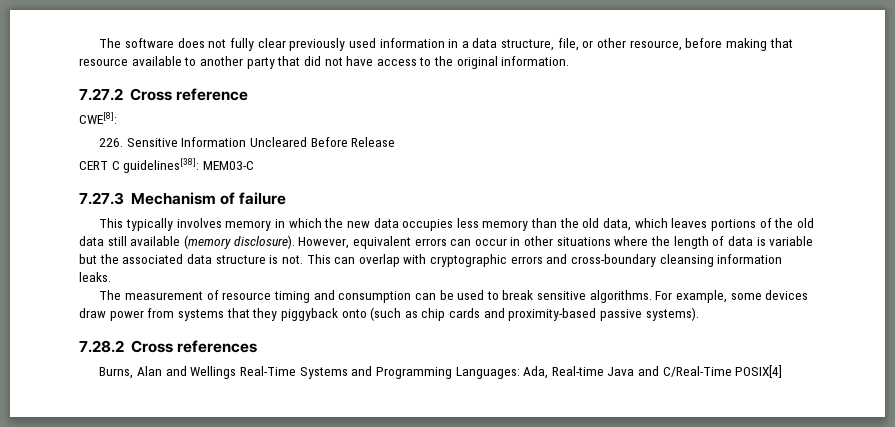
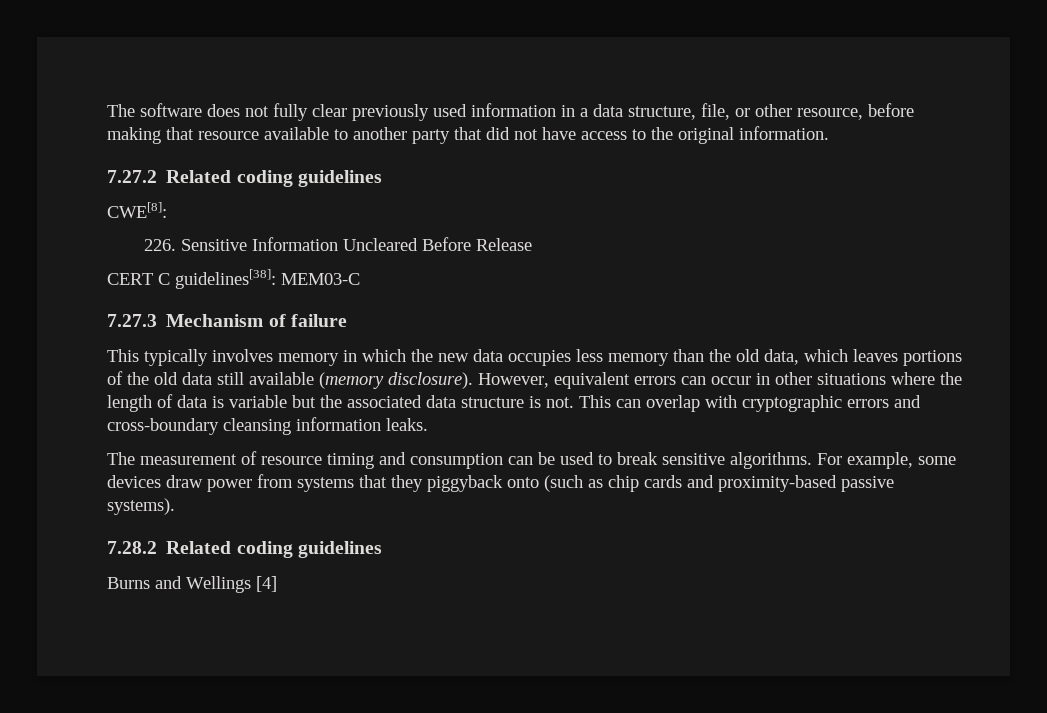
- 7.27.2 Cross reference
+ 7.27.2 Related coding guidelines
- 7.28.2 Cross references
- Burns, Alan and Wellings Real-Time Systems and Programming Languages: Ada, Real-time Java and C/Real-Time POSIX[4]
+ 7.28.2 Related coding guidelines
+ Burns and Wellings [4]

